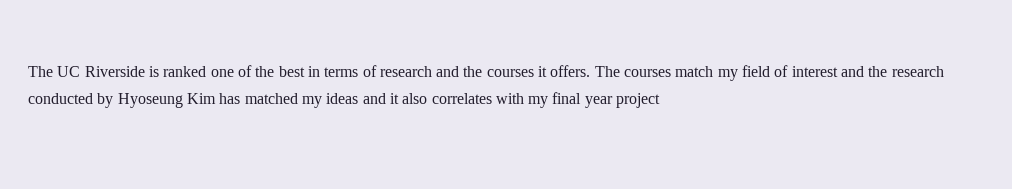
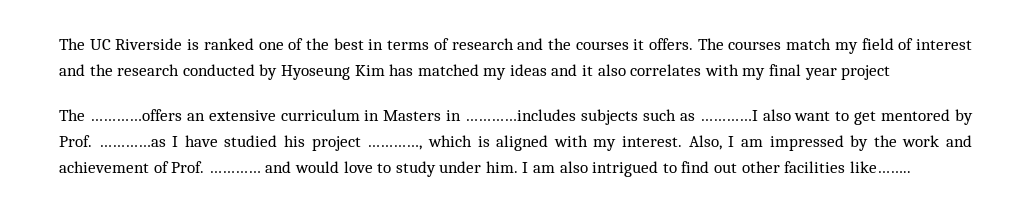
+ The …………offers an extensive curriculum in Masters in …………includes subjects such as …………I also want to get mentored by Prof. …………as I have studied his project …………, which is aligned with my interest. Also, I am impressed by the work and achievement of Prof. ………… and would love to study under him. I am also intrigued to find out other facilities like……..

